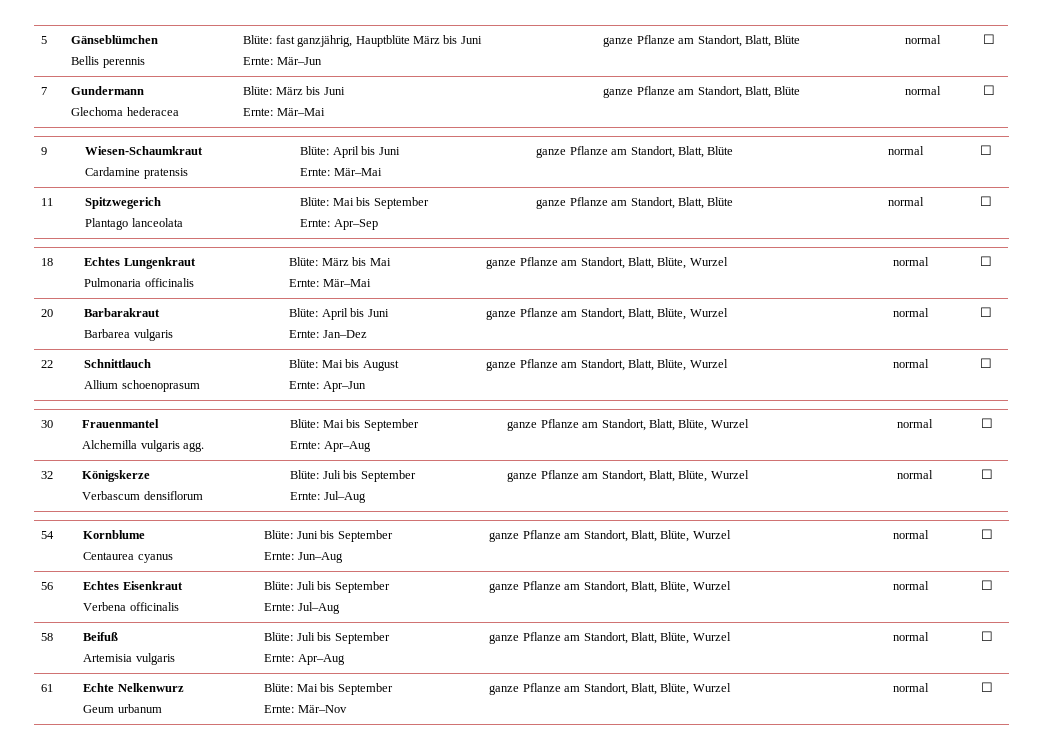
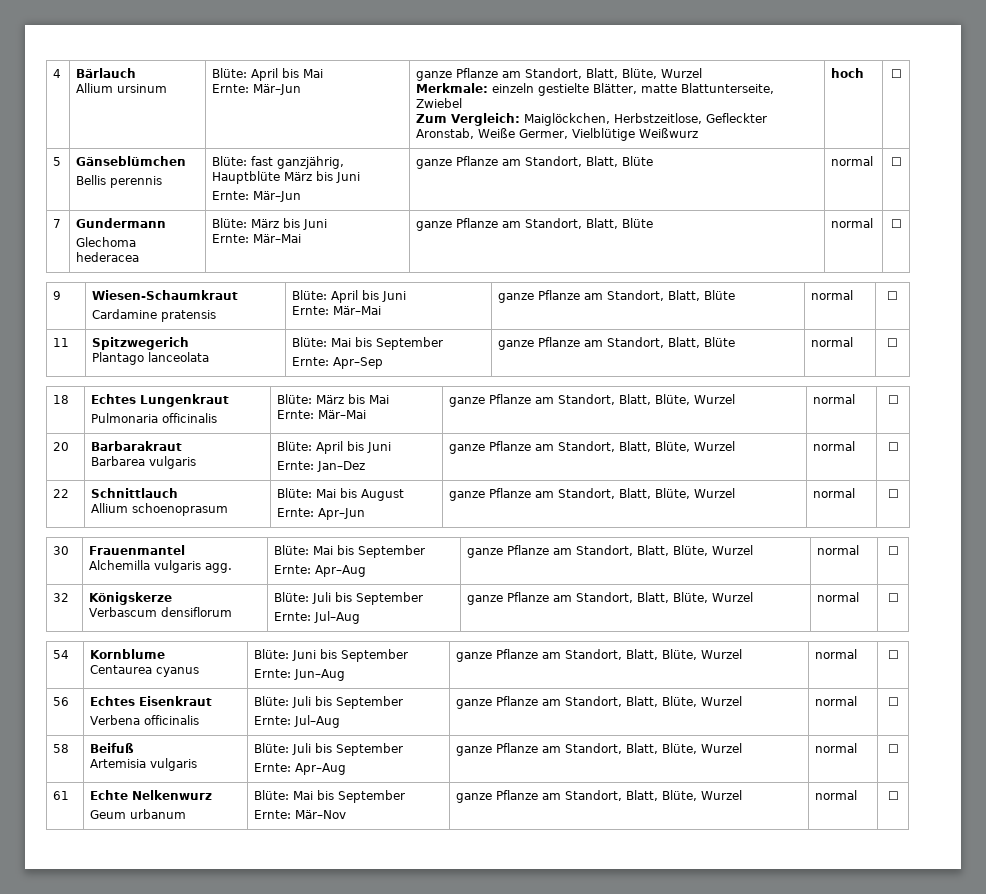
+ 4 | Bärlauch
+ Allium ursinum | Blüte: April bis Mai
+ Ernte: Mär–Jun | ganze Pflanze am Standort, Blatt, Blüte, Wurzel
+ Merkmale: einzeln gestielte Blätter, matte Blattunterseite, Zwiebel
+ Zum Vergleich: Maiglöckchen, Herbstzeitlose, Gefleckter Aronstab, Weiße Germer, Vielblütige Weißwurz | hoch | ☐

